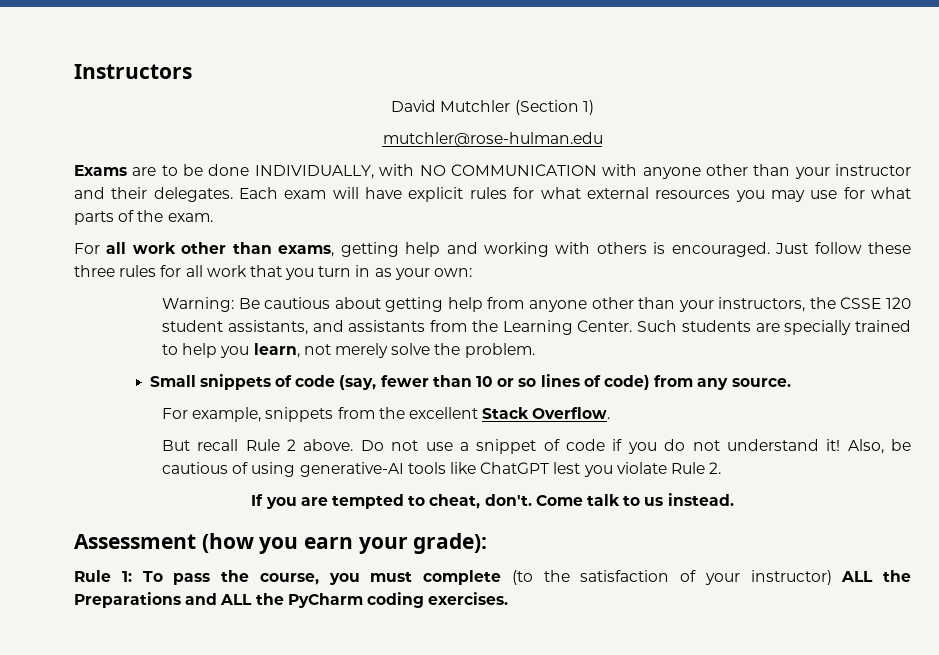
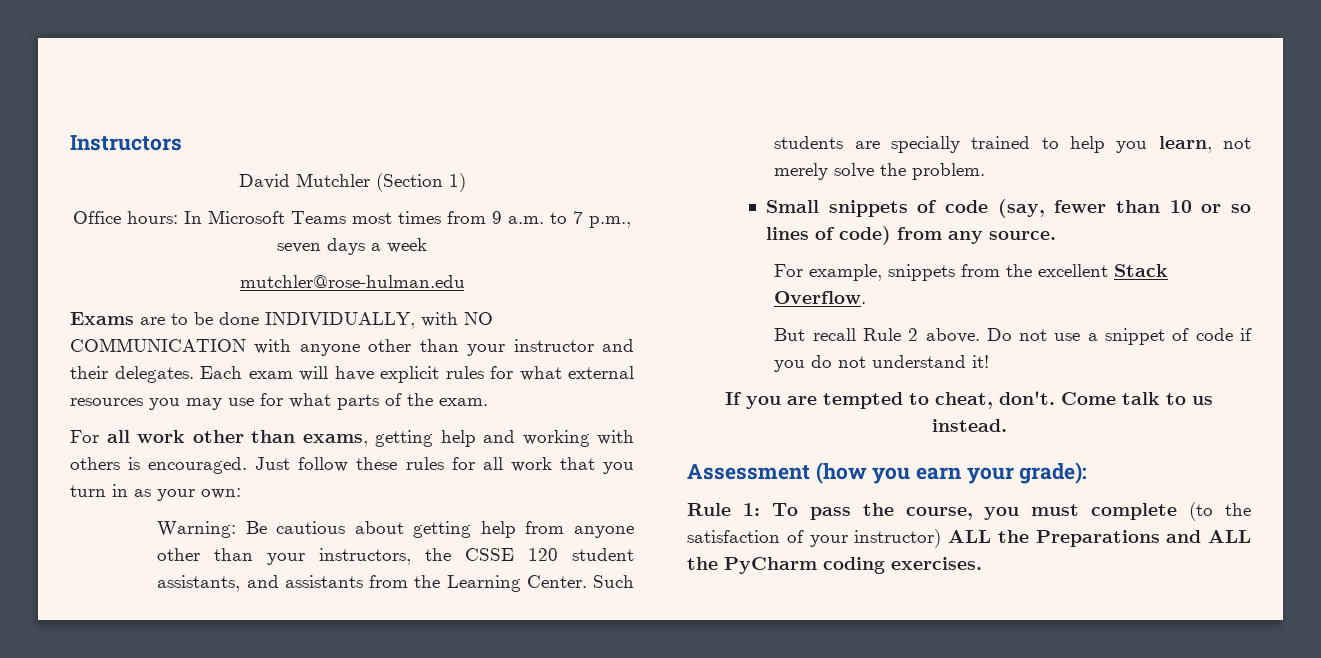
+ Office hours: In Microsoft Teams most times from 9 a.m. to 7 p.m., seven days a week
- Just follow these three rules for all work that you turn in as your own:
+ Just follow these rules for all work that you turn in as your own:
- Also, be cautious of using generative-AI tools like ChatGPT lest you violate Rule 2.

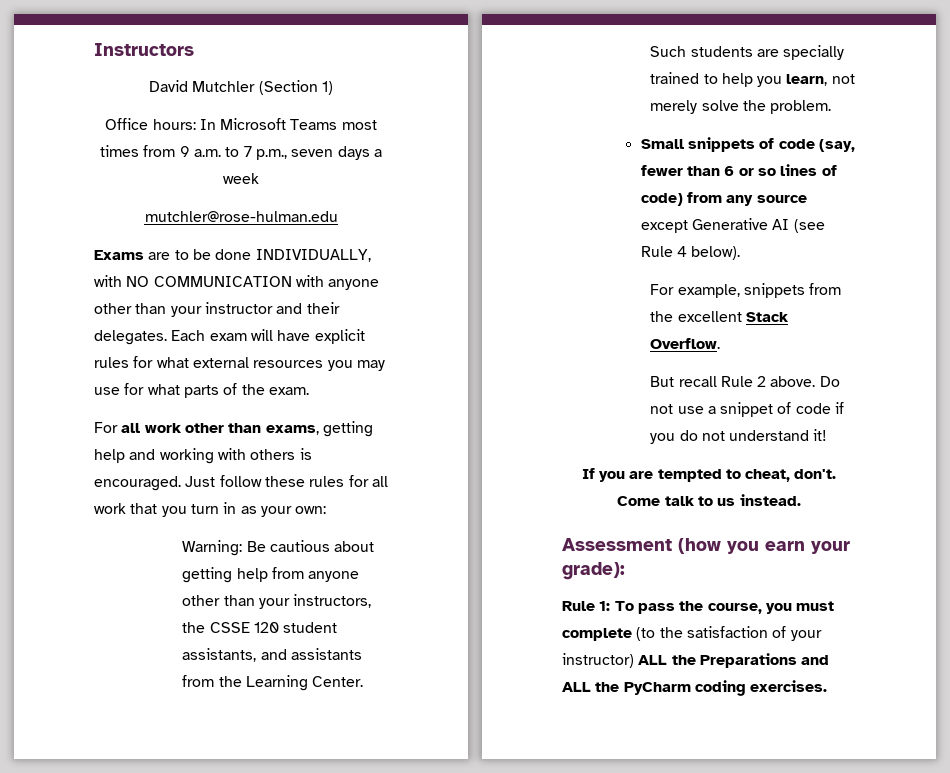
- Small snippets of code (say, fewer than 10 or so lines of code) from any source.
+ Small snippets of code (say, fewer than 6 or so lines of code) from any source except Generative AI (see Rule 4 below).

